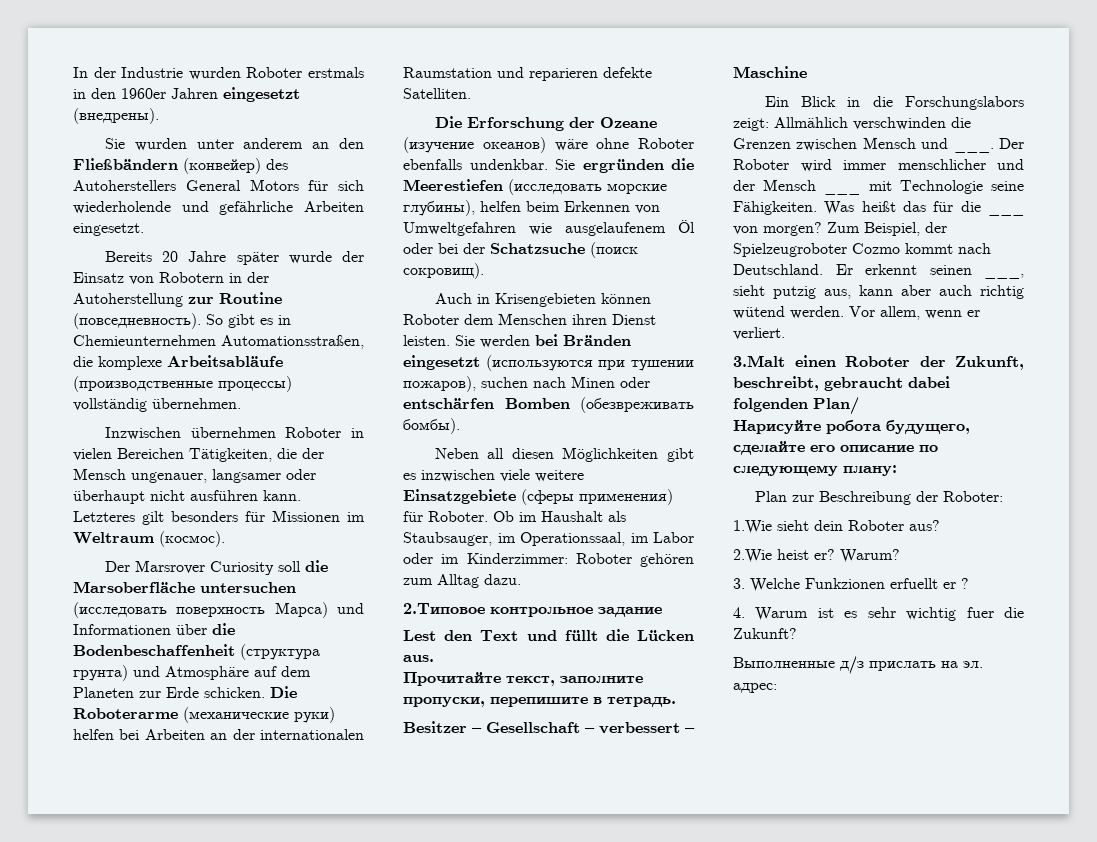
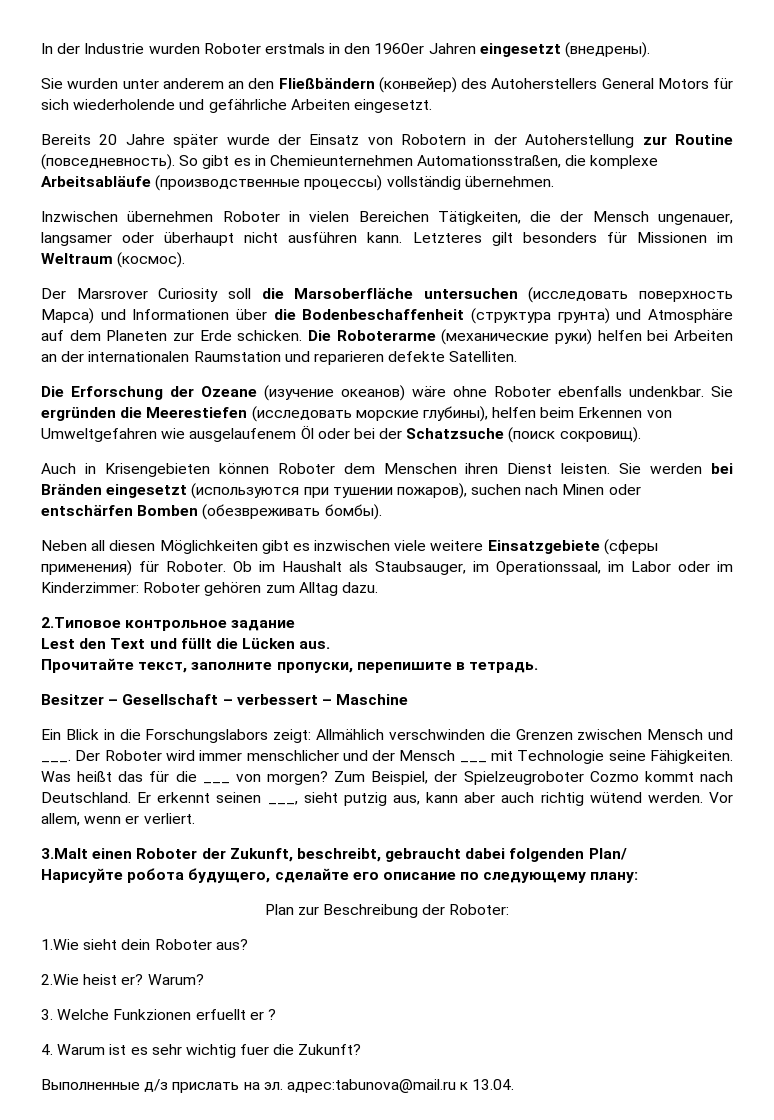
- Выполненные д/з прислать на эл. адрес:
+ Выполненные д/з прислать на эл. адрес:tabunova@mail.ru к 13.04.

